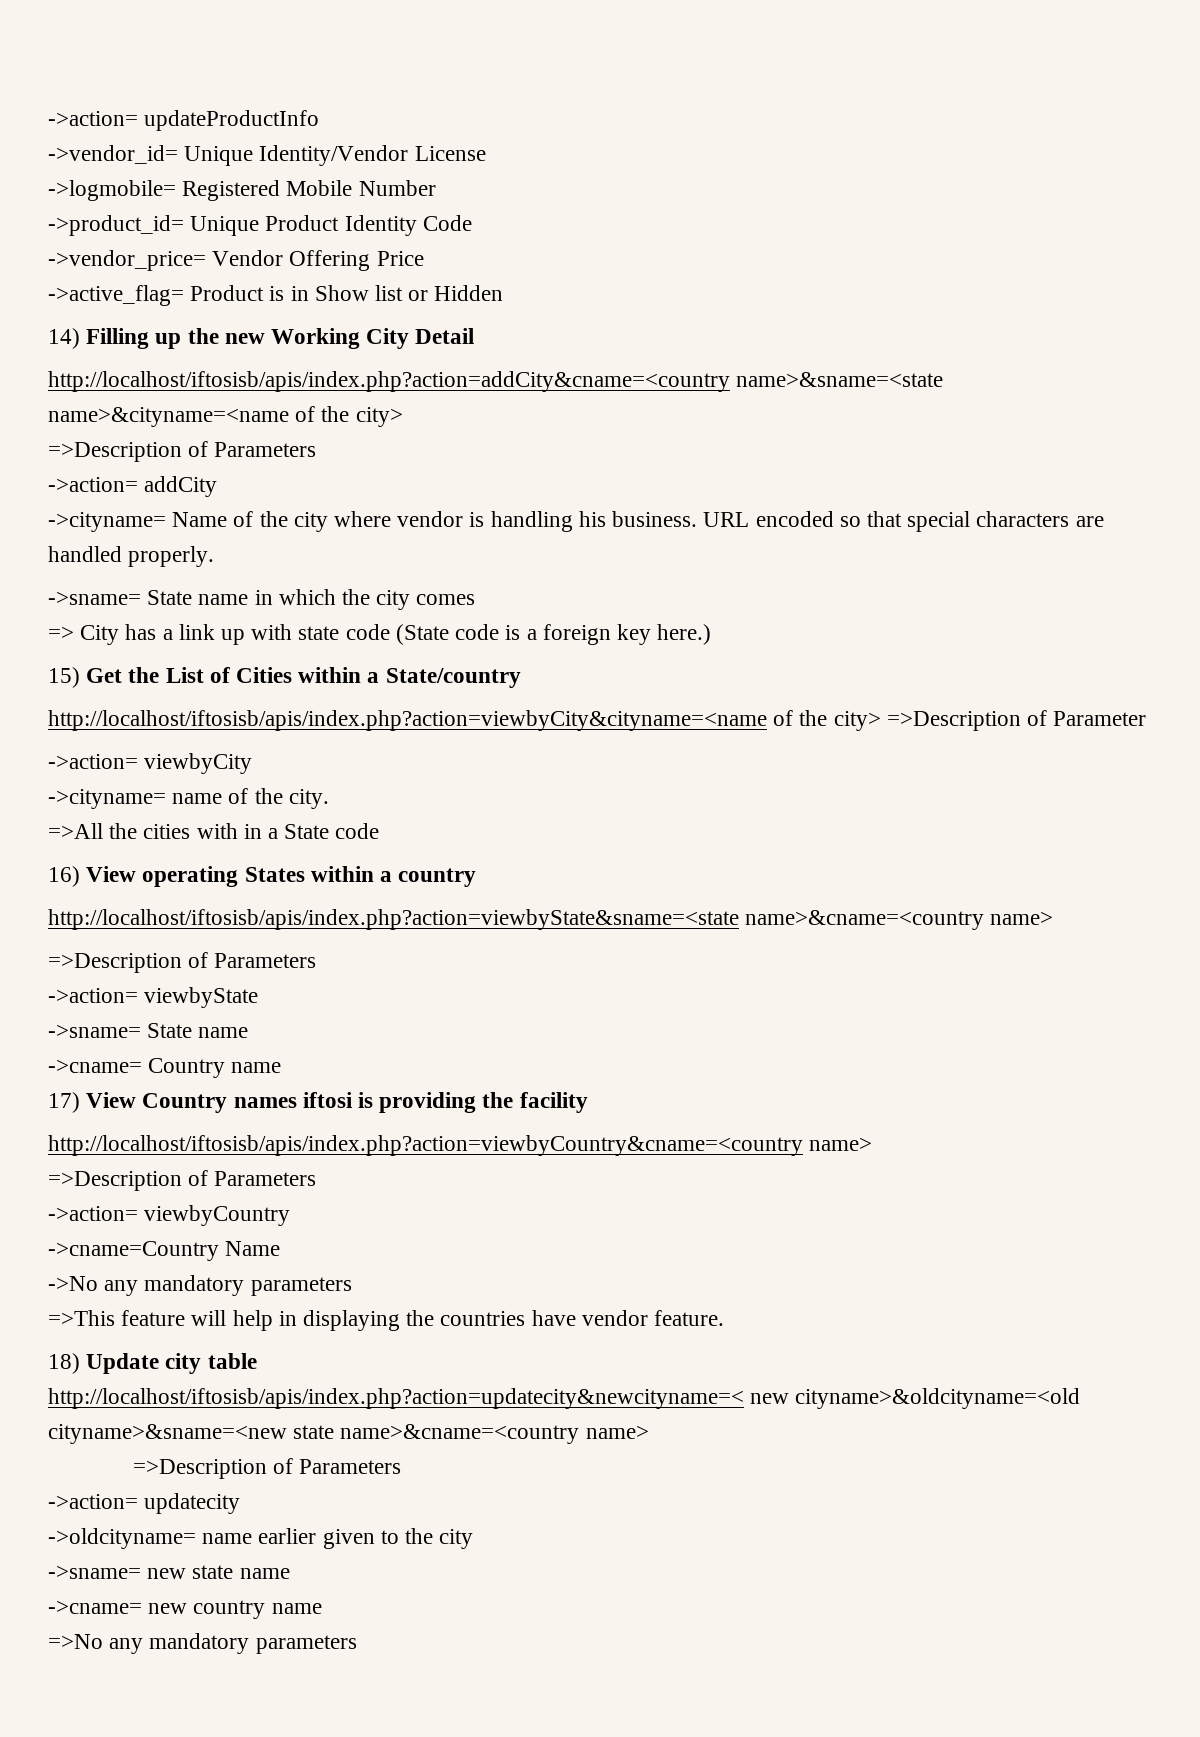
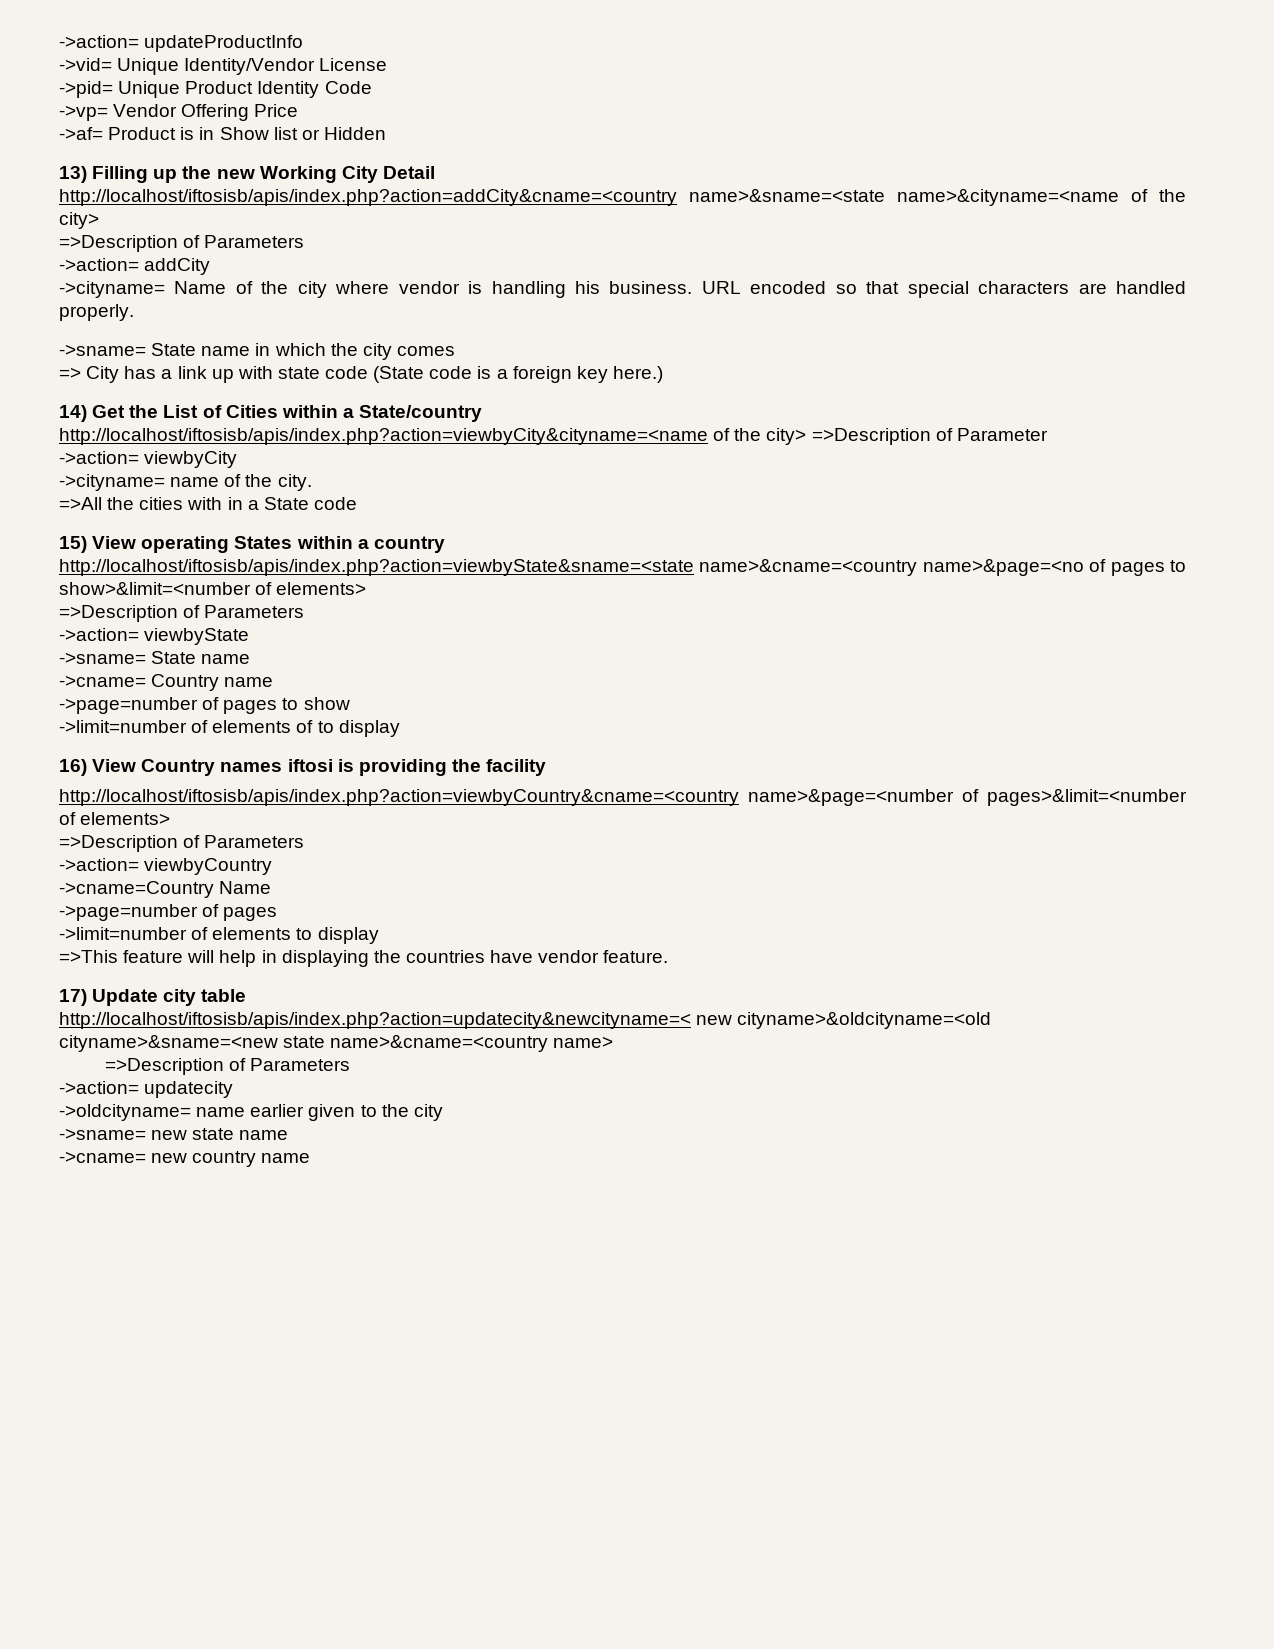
- ->vendor_id= Unique Identity/Vendor License
+ ->vid= Unique Identity/Vendor License
- ->logmobile= Registered Mobile Number
- ->product_id= Unique Product Identity Code
+ ->pid= Unique Product Identity Code
- ->vendor_price= Vendor Offering Price
+ ->vp= Vendor Offering Price
- ->active_flag= Product is in Show list or Hidden
+ ->af= Product is in Show list or Hidden
- 14) Filling up the new Working City Detail
+ 13) Filling up the new Working City Detail
- 15) Get the List of Cities within a State/country
+ 14) Get the List of Cities within a State/country
- 16) View operating States within a country
+ 15) View operating States within a country
- http://localhost/iftosisb/apis/index.php?action=viewbyState&sname=<state name>&cname=<country name>
+ http://localhost/iftosisb/apis/index.php?action=viewbyState&sname=<state name>&cname=<country name>&page=<no of pages to show>&limit=<number of elements>
- 17) View Country names iftosi is providing the facility
+ ->page=number of pages to show
+ ->limit=number of elements of to display
+ 16) View Country names iftosi is providing the facility
- http://localhost/iftosisb/apis/index.php?action=viewbyCountry&cname=<country name>
+ http://localhost/iftosisb/apis/index.php?action=viewbyCountry&cname=<country name>&page=<number of pages>&limit=<number of elements>
  ->cname=Country Name
- ->No any mandatory parameters
+ ->page=number of pages
+ ->limit=number of elements to display
- 18) Update city table
+ 17) Update city table
- =>No any mandatory parameters

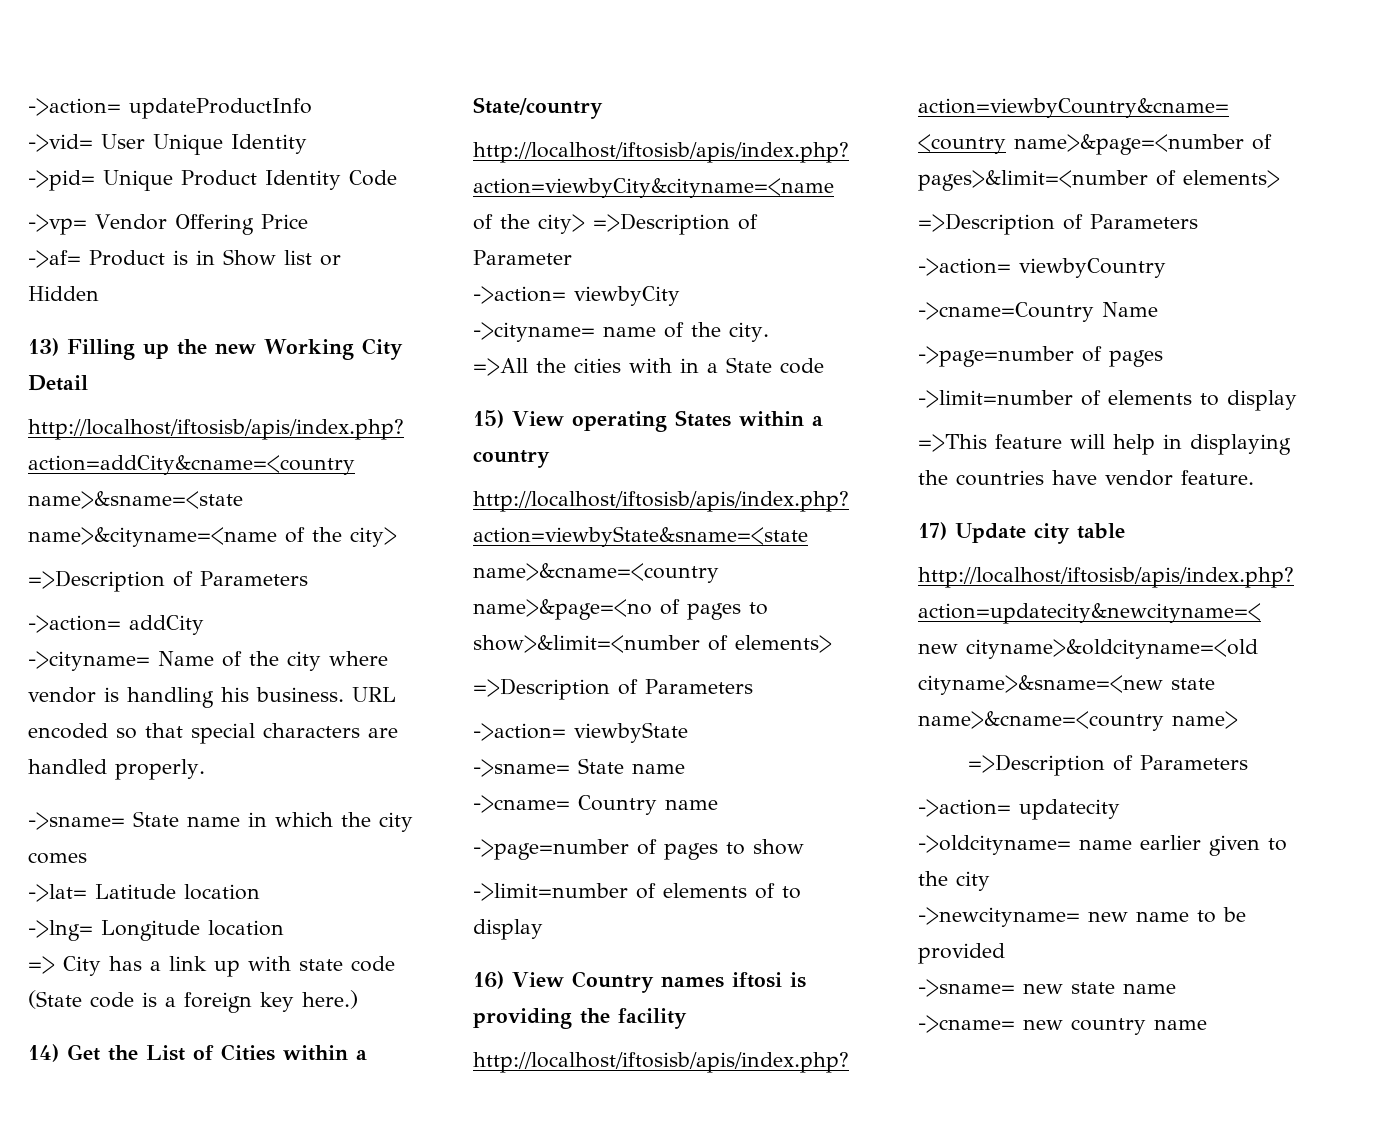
- ->vid= Unique Identity/Vendor License
+ ->vid= User Unique Identity
+ ->lat= Latitude location
+ ->lng= Longitude location
+ ->newcityname= new name to be provided

